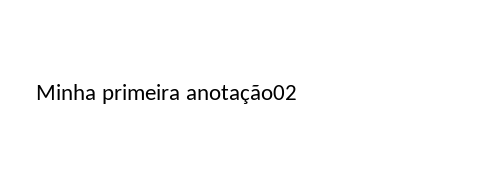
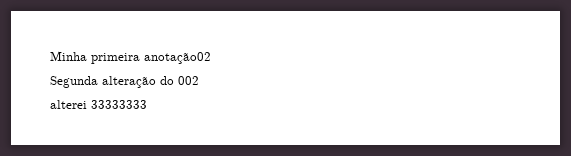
+ Segunda alteração do 002
+ alterei 33333333

